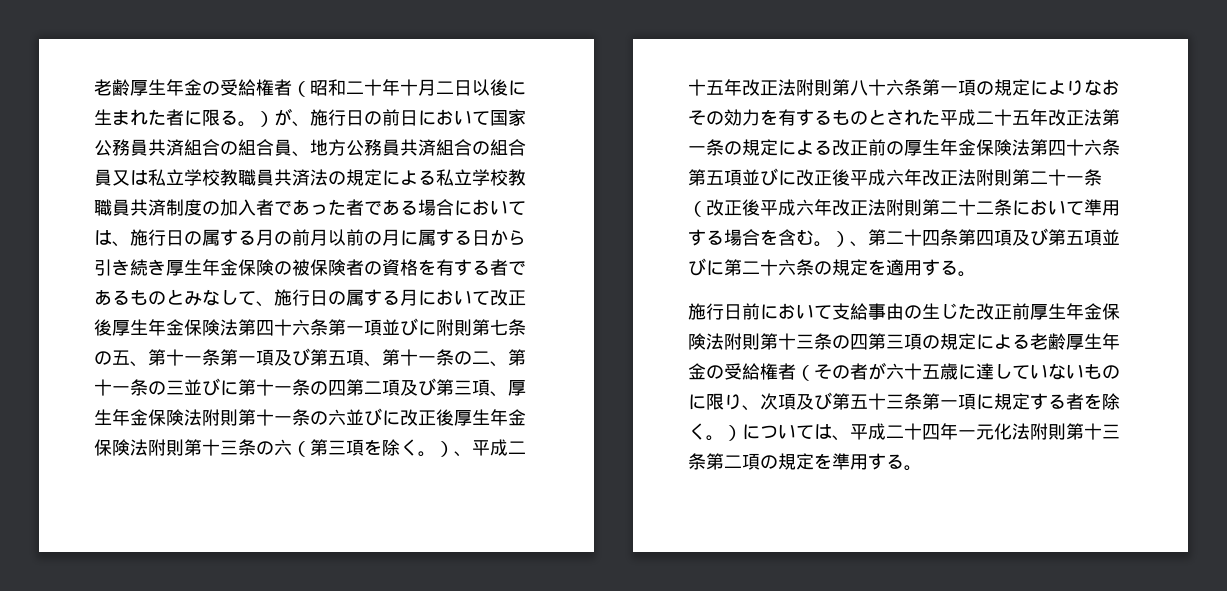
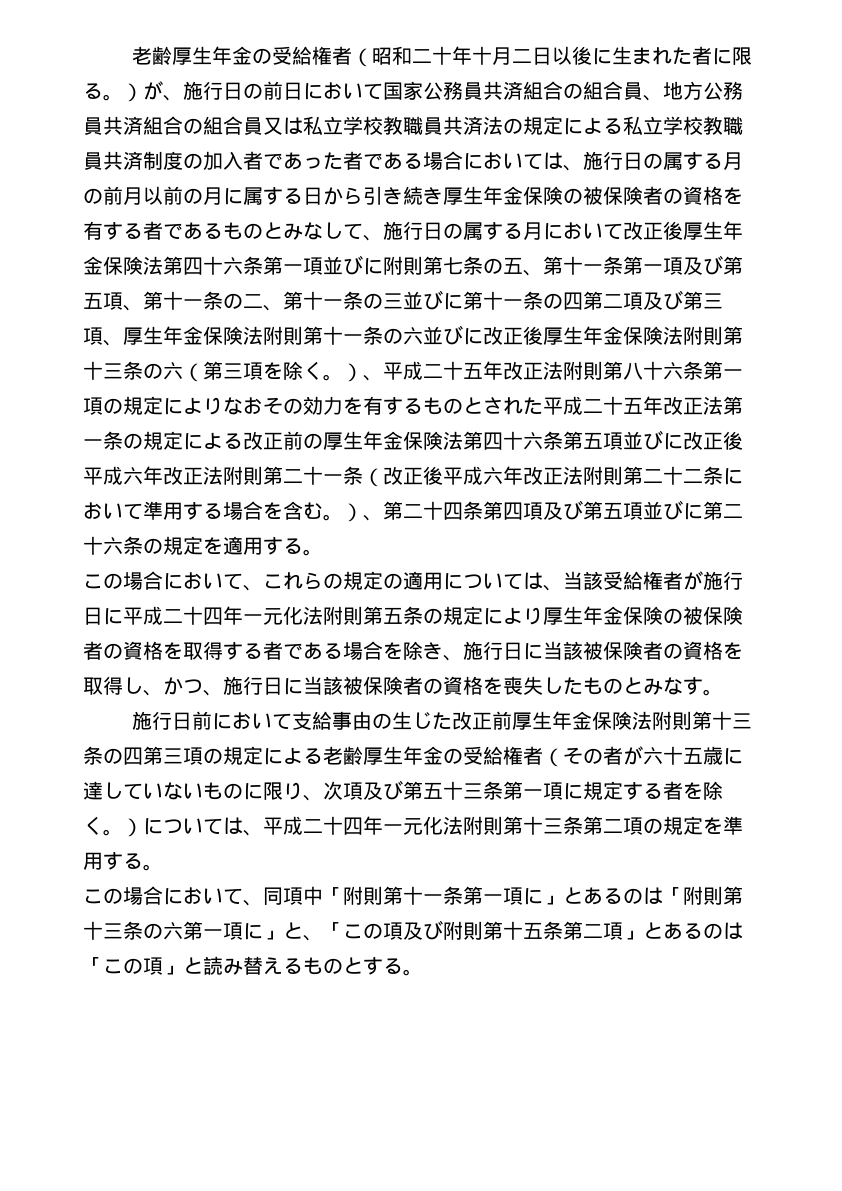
+ この場合において、これらの規定の適用については、当該受給権者が施行日に平成二十四年一元化法附則第五条の規定により厚生年金保険の被保険者の資格を取得する者である場合を除き、施行日に当該被保険者の資格を取得し、かつ、施行日に当該被保険者の資格を喪失したものとみなす。
+ この場合において、同項中「附則第十一条第一項に」とあるのは「附則第十三条の六第一項に」と、「この項及び附則第十五条第二項」とあるのは「この項」と読み替えるものとする。

